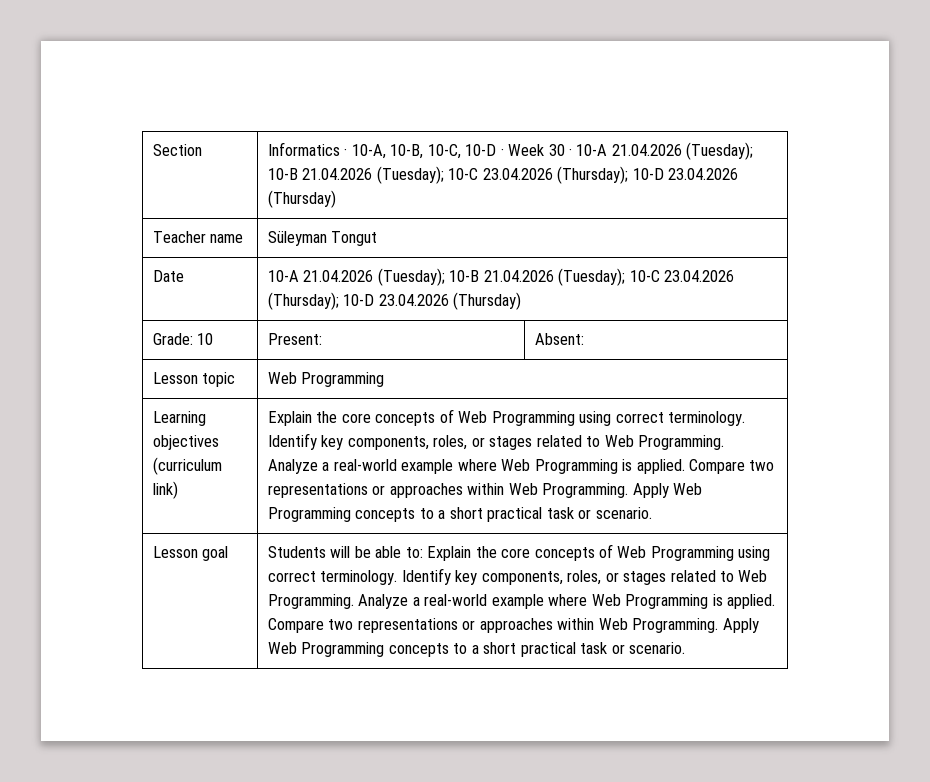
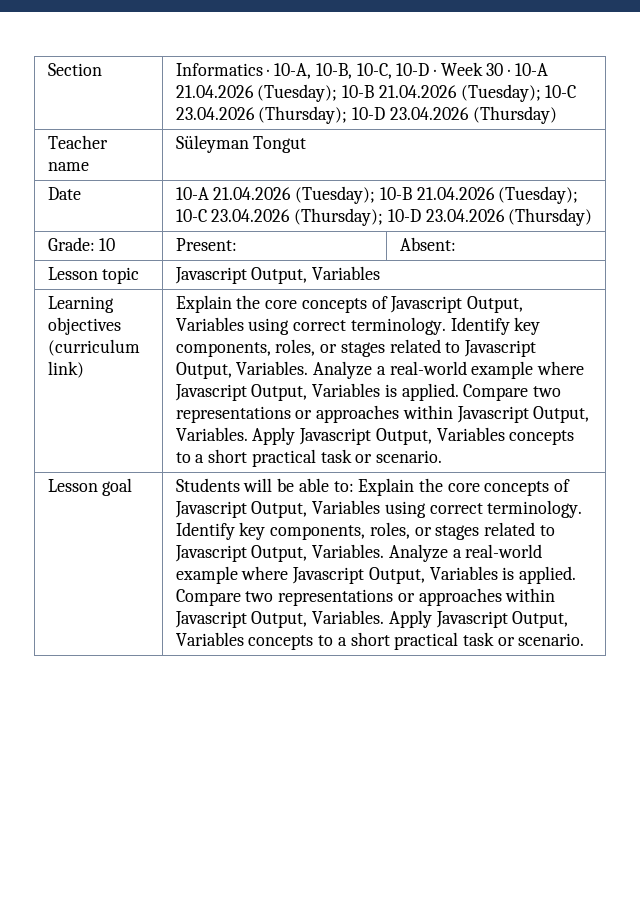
- Lesson topic | Web Programming
+ Lesson topic | Javascript Output, Variables
- Learning objectives (curriculum link) | Explain the core concepts of Web Programming using correct terminology. Identify key components, roles, or stages related to Web Programming. Analyze a real-world example where Web Programming is applied. Compare two representations or approaches within Web Programming. Apply Web Programming concepts to a short practical task or scenario.
+ Learning objectives (curriculum link) | Explain the core concepts of Javascript Output, Variables using correct terminology. Identify key components, roles, or stages related to Javascript Output, Variables. Analyze a real-world example where Javascript Output, Variables is applied. Compare two representations or approaches within Javascript Output, Variables. Apply Javascript Output, Variables concepts to a short practical task or scenario.
- Students will be able to: Explain the core concepts of Web Programming using correct terminology. Identify key components, roles, or stages related to Web Programming. Analyze a real-world example where Web Programming is applied. Compare two representations or approaches within Web Programming. Apply Web Programming concepts to a short practical task or scenario.
+ Students will be able to: Explain the core concepts of Javascript Output, Variables using correct terminology. Identify key components, roles, or stages related to Javascript Output, Variables. Analyze a real-world example where Javascript Output, Variables is applied. Compare two representations or approaches within Javascript Output, Variables. Apply Javascript Output, Variables concepts to a short practical task or scenario.

